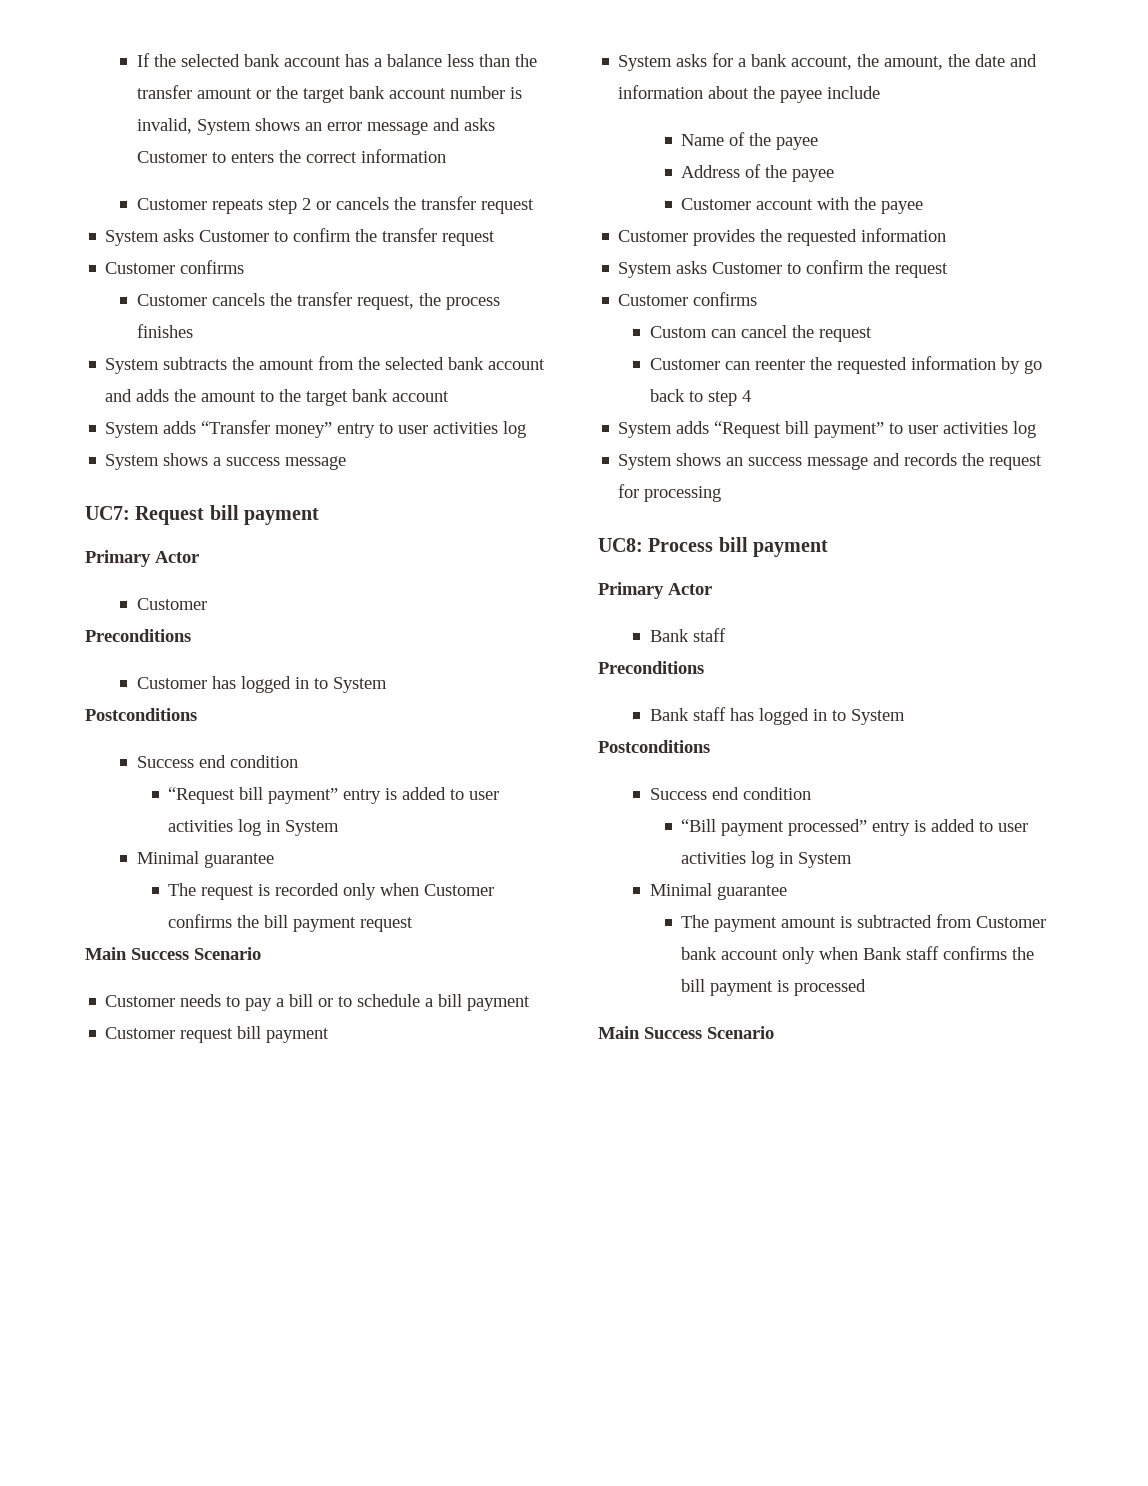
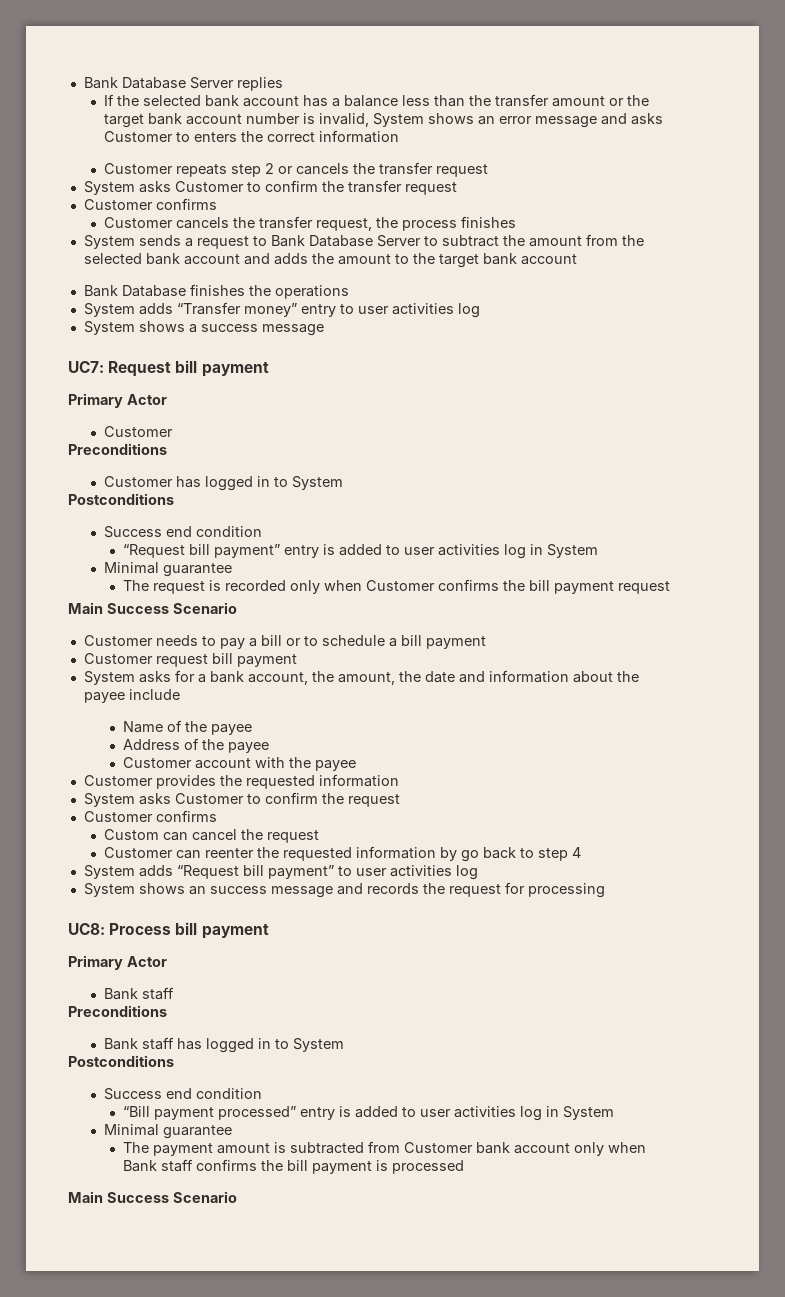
+ Bank Database Server replies
- System subtracts the amount from the selected bank account and adds the amount to the target bank account
+ System sends a request to Bank Database Server to subtract the amount from the selected bank account and adds the amount to the target bank account
+ Bank Database finishes the operations

